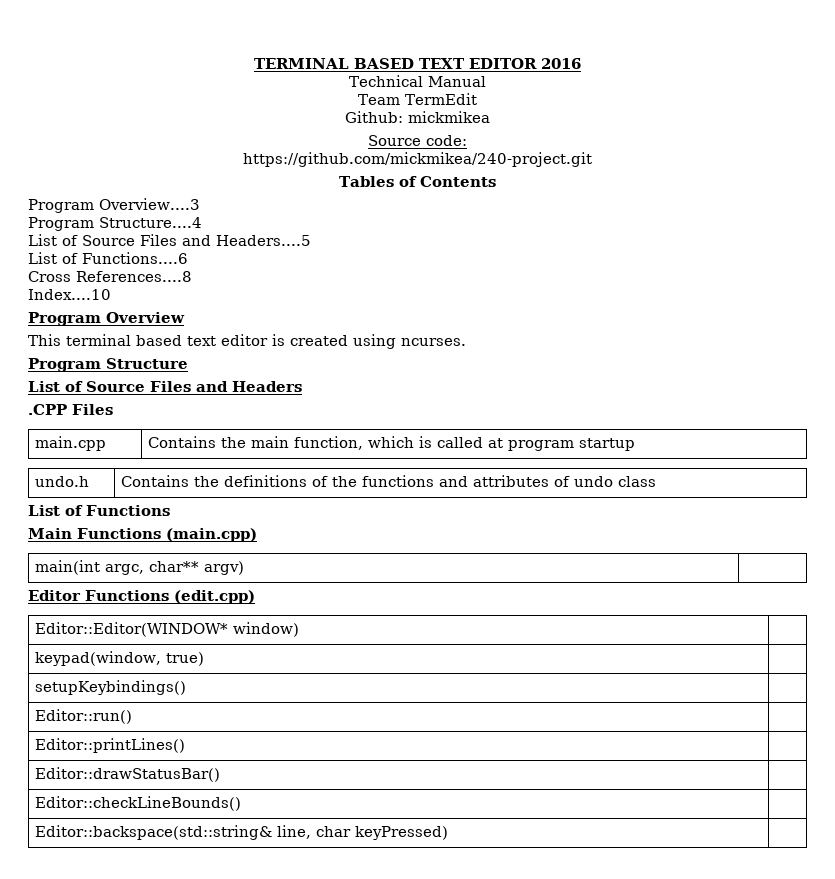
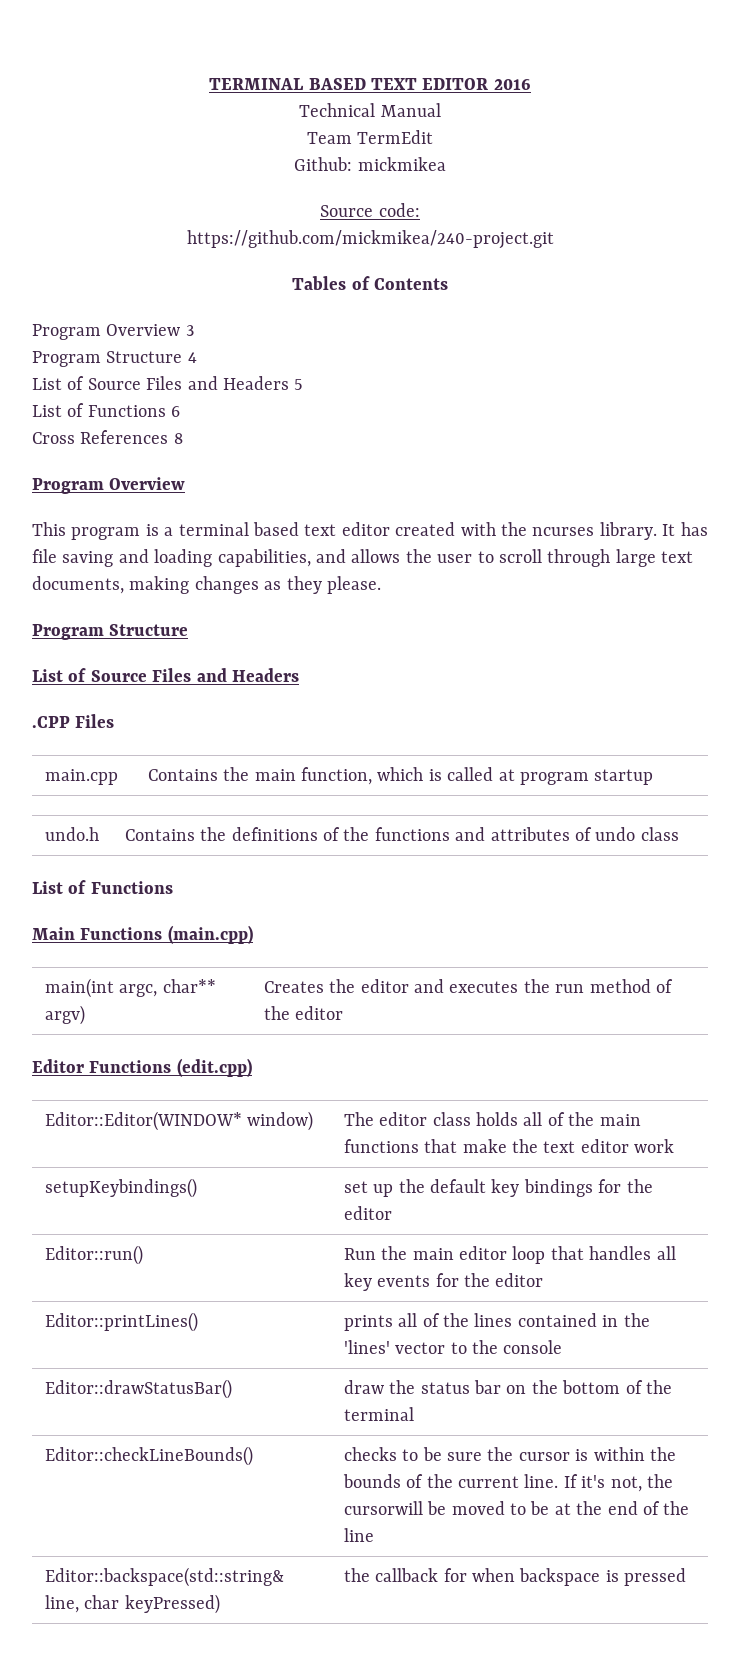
- Program Overview....3
- Program Structure....4
- List of Source Files and Headers....5
- List of Functions....6
+ Program Overview 3
+ Program Structure 4
+ List of Source Files and Headers 5
+ List of Functions 6
- Cross References....8
- Index....10
+ Cross References 8
- This terminal based text editor is created using ncurses.
+ This program is a terminal based text editor created with the ncurses library. It has file saving and loading capabilities, and allows the user to scroll through large text documents, making changes as they please.
- main(int argc, char** argv) |
+ main(int argc, char** argv) | Creates the editor and executes the run method of the editor
- Editor::Editor(WINDOW* window) |
- keypad(window, true) |
- setupKeybindings() |
- Editor::run() |
- Editor::printLines() |
- Editor::drawStatusBar() |
- Editor::checkLineBounds() |
- Editor::backspace(std::string& line, char keyPressed) |
+ Editor::Editor(WINDOW* window) | The editor class holds all of the main functions that make the text editor work
+ setupKeybindings() | set up the default key bindings for the editor
+ Editor::run() | Run the main editor loop that handles all key events for the editor
+ Editor::printLines() | prints all of the lines contained in the 'lines' vector to the console
+ Editor::drawStatusBar() | draw the status bar on the bottom of the terminal
+ Editor::checkLineBounds() | checks to be sure the cursor is within the bounds of the current line. If it's not, the cursorwill be moved to be at the end of the line
+ Editor::backspace(std::string& line, char keyPressed) | the callback for when backspace is pressed

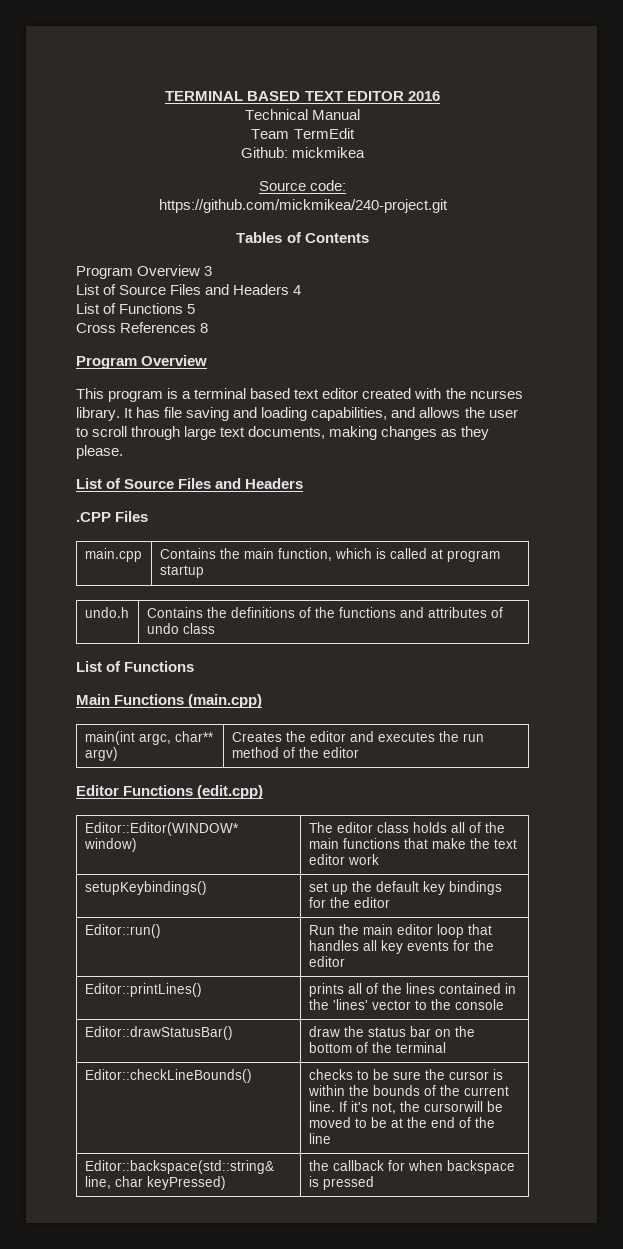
- Program Structure 4
- List of Source Files and Headers 5
- List of Functions 6
+ List of Source Files and Headers 4
+ List of Functions 5
  It has file saving and loading capabilities, and allows the user to scroll through large text documents, making changes as they please.
- Program Structure

